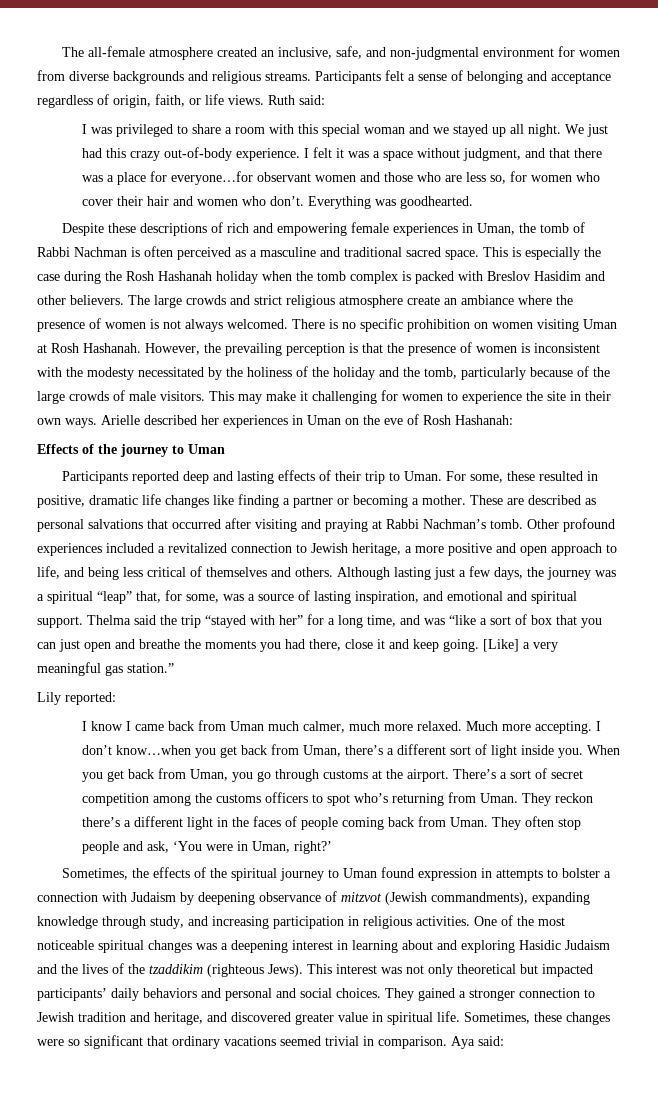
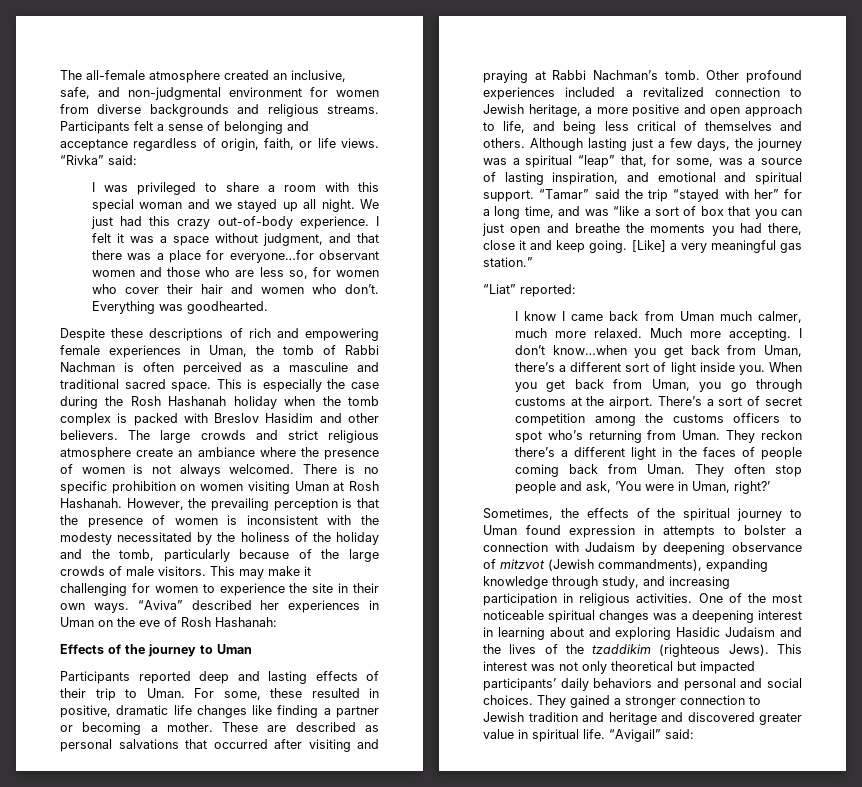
- Ruth said:
+ “Rivka” said:
- Arielle described her experiences in Uman on the eve of Rosh Hashanah:
+ “Aviva” described her experiences in Uman on the eve of Rosh Hashanah:
- Thelma said the trip “stayed with her” for a long time, and was “like a sort of box that you can just open and breathe the moments you had there, close it and keep going.
+ “Tamar” said the trip “stayed with her” for a long time, and was “like a sort of box that you can just open and breathe the moments you had there, close it and keep going.
- Lily reported:
+ “Liat” reported:
- They gained a stronger connection to Jewish tradition and heritage, and discovered greater value in spiritual life.
+ They gained a stronger connection to Jewish tradition and heritage and discovered greater value in spiritual life.
- Sometimes, these changes were so significant that ordinary vacations seemed trivial in comparison. Aya said:
+ “Avigail” said:

